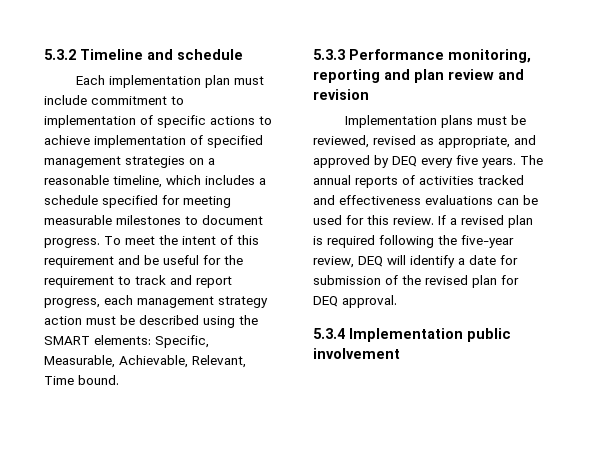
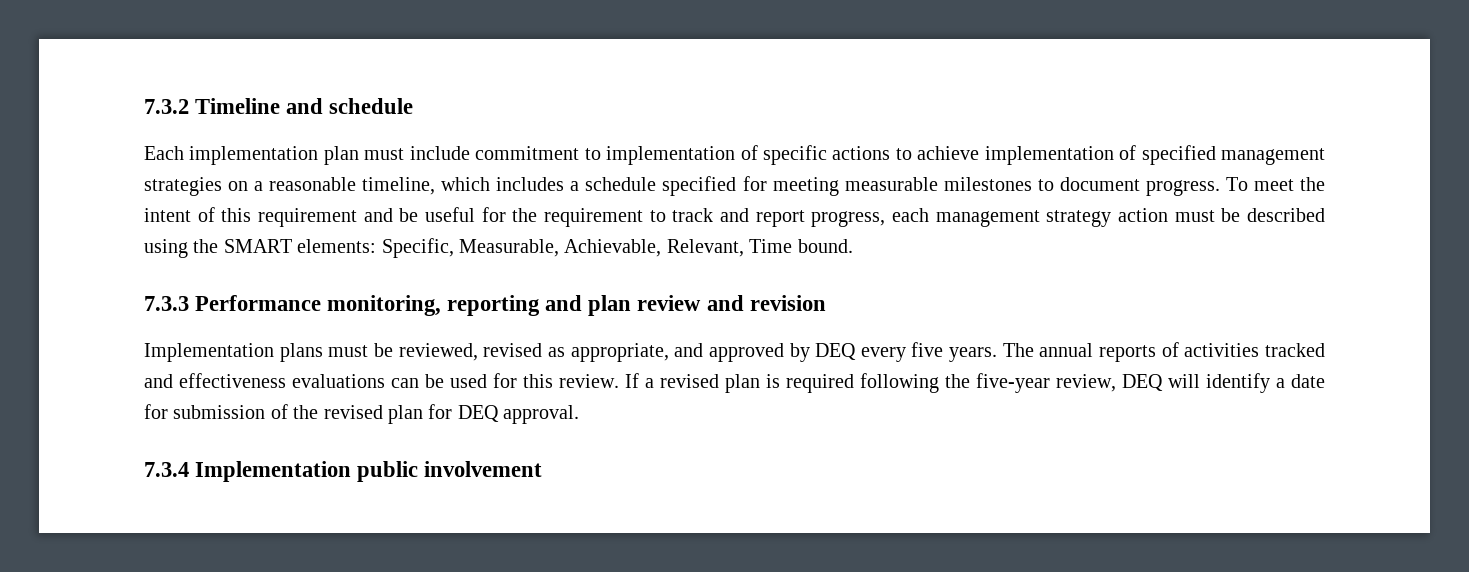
- 5.3.2 Timeline and schedule
+ 7.3.2 Timeline and schedule
- 5.3.3 Performance monitoring, reporting and plan review and revision
+ 7.3.3 Performance monitoring, reporting and plan review and revision
- 5.3.4 Implementation public involvement
+ 7.3.4 Implementation public involvement

